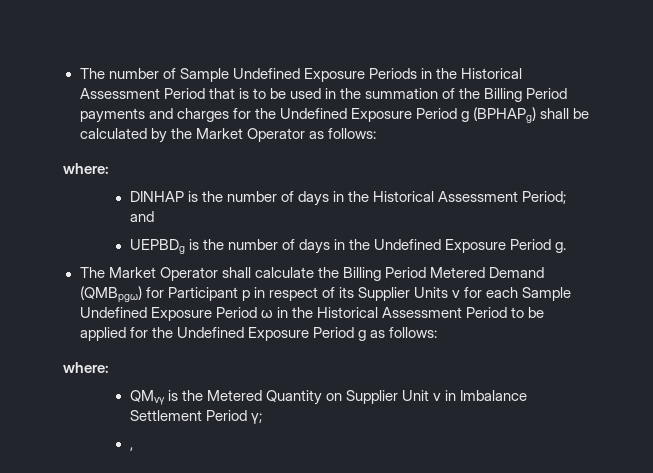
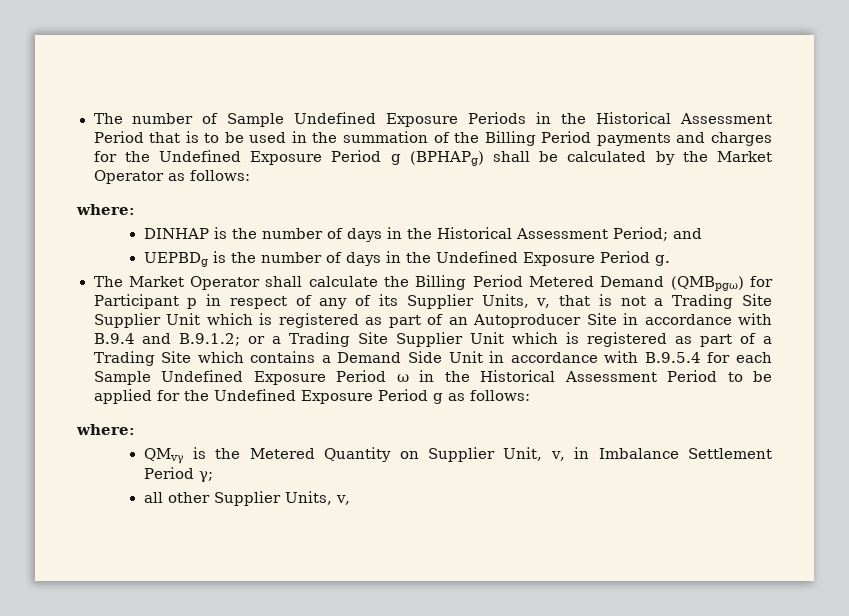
- The Market Operator shall calculate the Billing Period Metered Demand (QMBpgω) for Participant p in respect of its Supplier Units v for each Sample Undefined Exposure Period ω in the Historical Assessment Period to be applied for the Undefined Exposure Period g as follows:
+ The Market Operator shall calculate the Billing Period Metered Demand (QMBpgω) for Participant p in respect of any of its Supplier Units, v, that is not a Trading Site Supplier Unit which is registered as part of an Autoproducer Site in accordance with B.9.4 and B.9.1.2; or a Trading Site Supplier Unit which is registered as part of a Trading Site which contains a Demand Side Unit in accordance with B.9.5.4 for each Sample Undefined Exposure Period ω in the Historical Assessment Period to be applied for the Undefined Exposure Period g as follows:
- QMvγ is the Metered Quantity on Supplier Unit v in Imbalance Settlement Period γ;
+ QMvγ is the Metered Quantity on Supplier Unit, v, in Imbalance Settlement Period γ;
- ,
+ all other Supplier Units, v,

